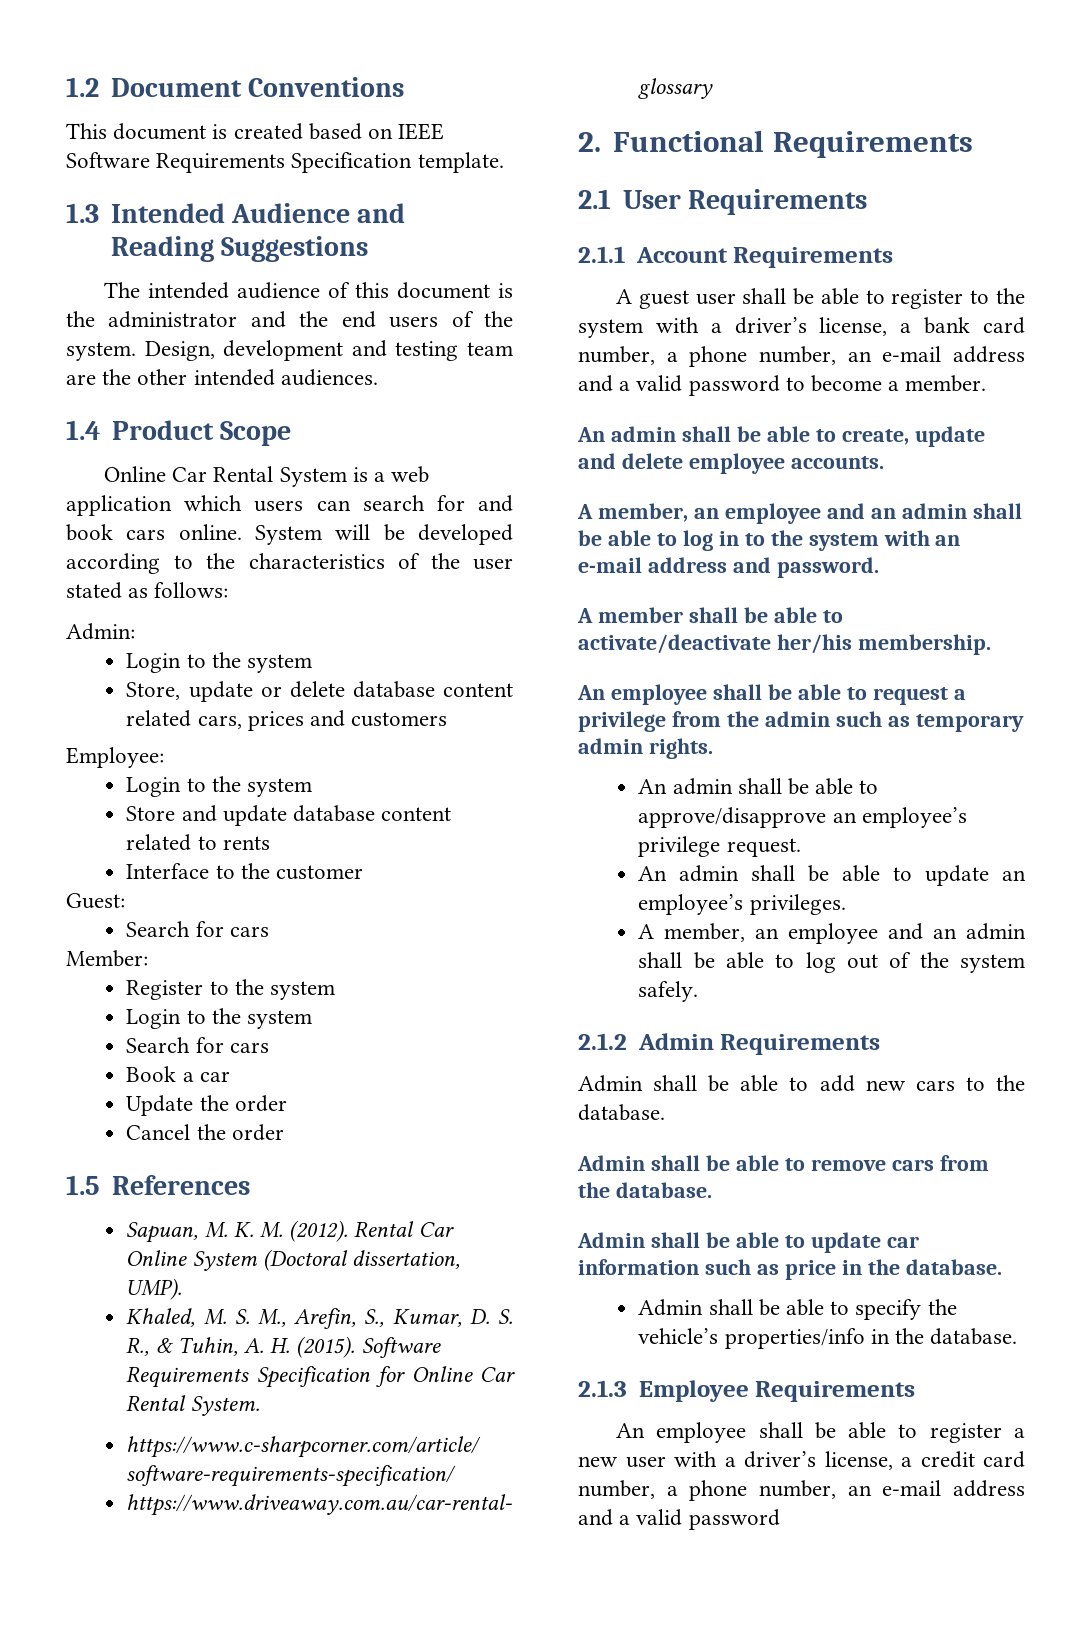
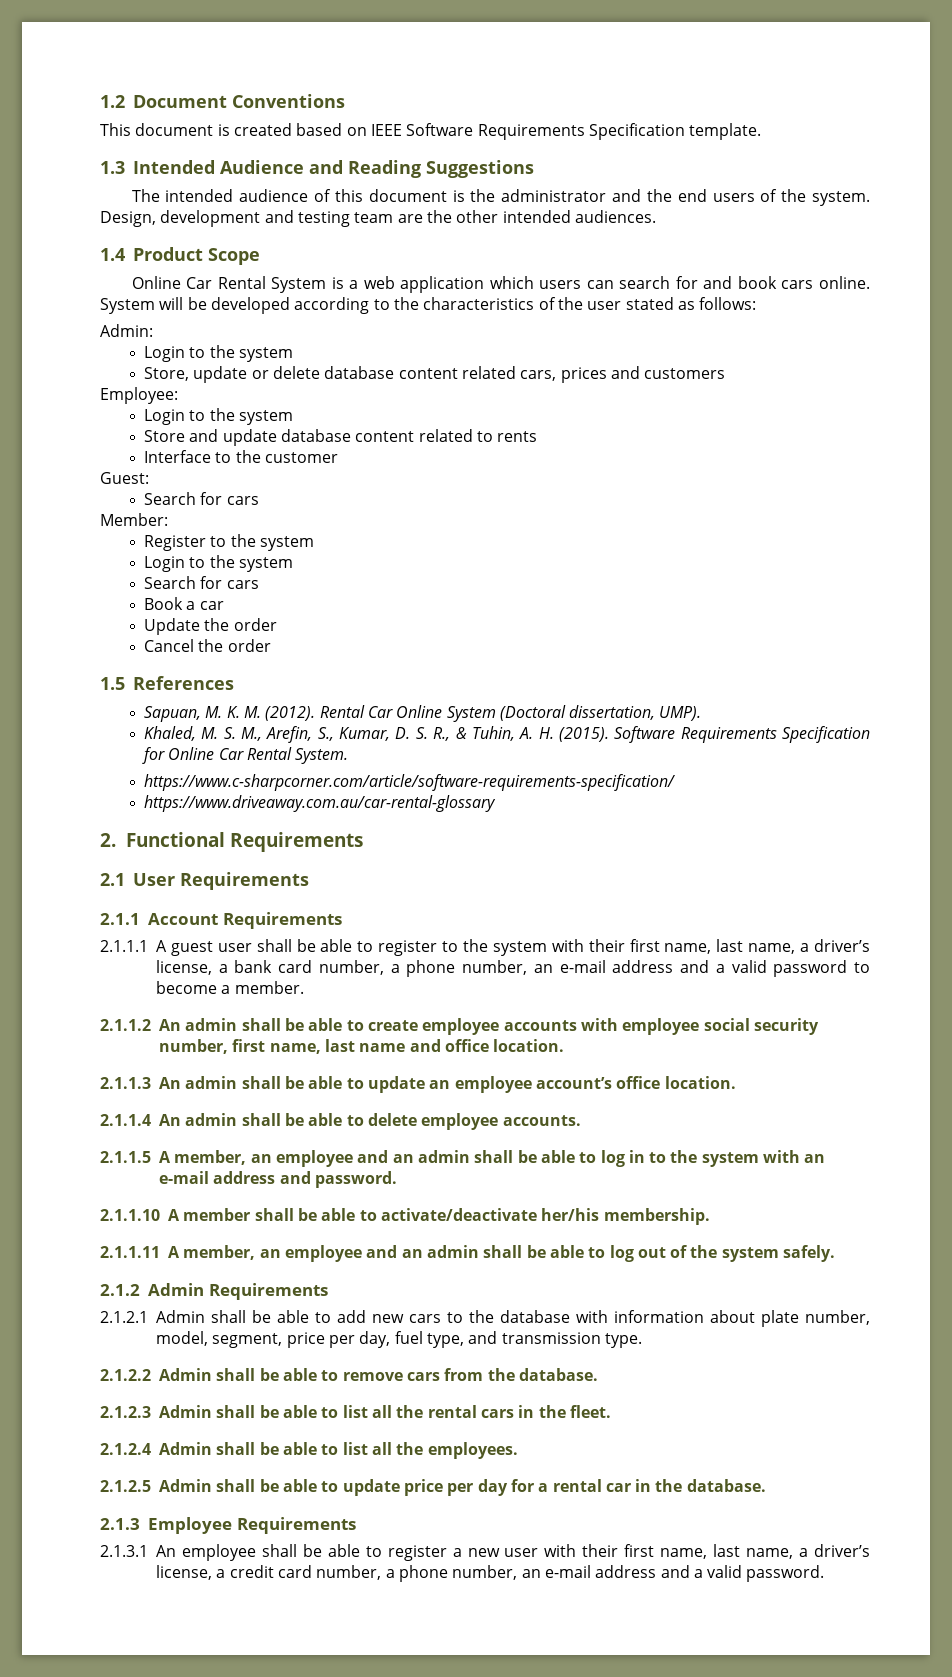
- A guest user shall be able to register to the system with a driver’s license, a bank card number, a phone number, an e-mail address and a valid password to become a member.
+ 2.1.1.1 A guest user shall be able to register to the system with their first name, last name, a driver’s license, a bank card number, a phone number, an e-mail address and a valid password to become a member.
- An admin shall be able to create, update and delete employee accounts.
+ 2.1.1.2 An admin shall be able to create employee accounts with employee social security number, first name, last name and office location.
+ 2.1.1.3 An admin shall be able to update an employee account’s office location.
+ 2.1.1.4 An admin shall be able to delete employee accounts.
- A member, an employee and an admin shall be able to log in to the system with an e-mail address and password.
+ 2.1.1.5 A member, an employee and an admin shall be able to log in to the system with an e-mail address and password.
- A member shall be able to activate/deactivate her/his membership.
+ 2.1.1.10 A member shall be able to activate/deactivate her/his membership.
- An employee shall be able to request a privilege from the admin such as temporary admin rights.
- An admin shall be able to approve/disapprove an employee’s privilege request.
- An admin shall be able to update an employee’s privileges.
- A member, an employee and an admin shall be able to log out of the system safely.
+ 2.1.1.11 A member, an employee and an admin shall be able to log out of the system safely.
- Admin shall be able to add new cars to the database.
- Admin shall be able to remove cars from the database.
+ 2.1.2.1 Admin shall be able to add new cars to the database with information about plate number, model, segment, price per day, fuel type, and transmission type.
+ 2.1.2.2 Admin shall be able to remove cars from the database.
- Admin shall be able to update car information such as price in the database.
- Admin shall be able to specify the vehicle’s properties/info in the database.
+ 2.1.2.3 Admin shall be able to list all the rental cars in the fleet.
+ 2.1.2.4 Admin shall be able to list all the employees.
+ 2.1.2.5 Admin shall be able to update price per day for a rental car in the database.
- An employee shall be able to register a new user with a driver’s license, a credit card number, a phone number, an e-mail address and a valid password
+ 2.1.3.1 An employee shall be able to register a new user with their first name, last name, a driver’s license, a credit card number, a phone number, an e-mail address and a valid password.

